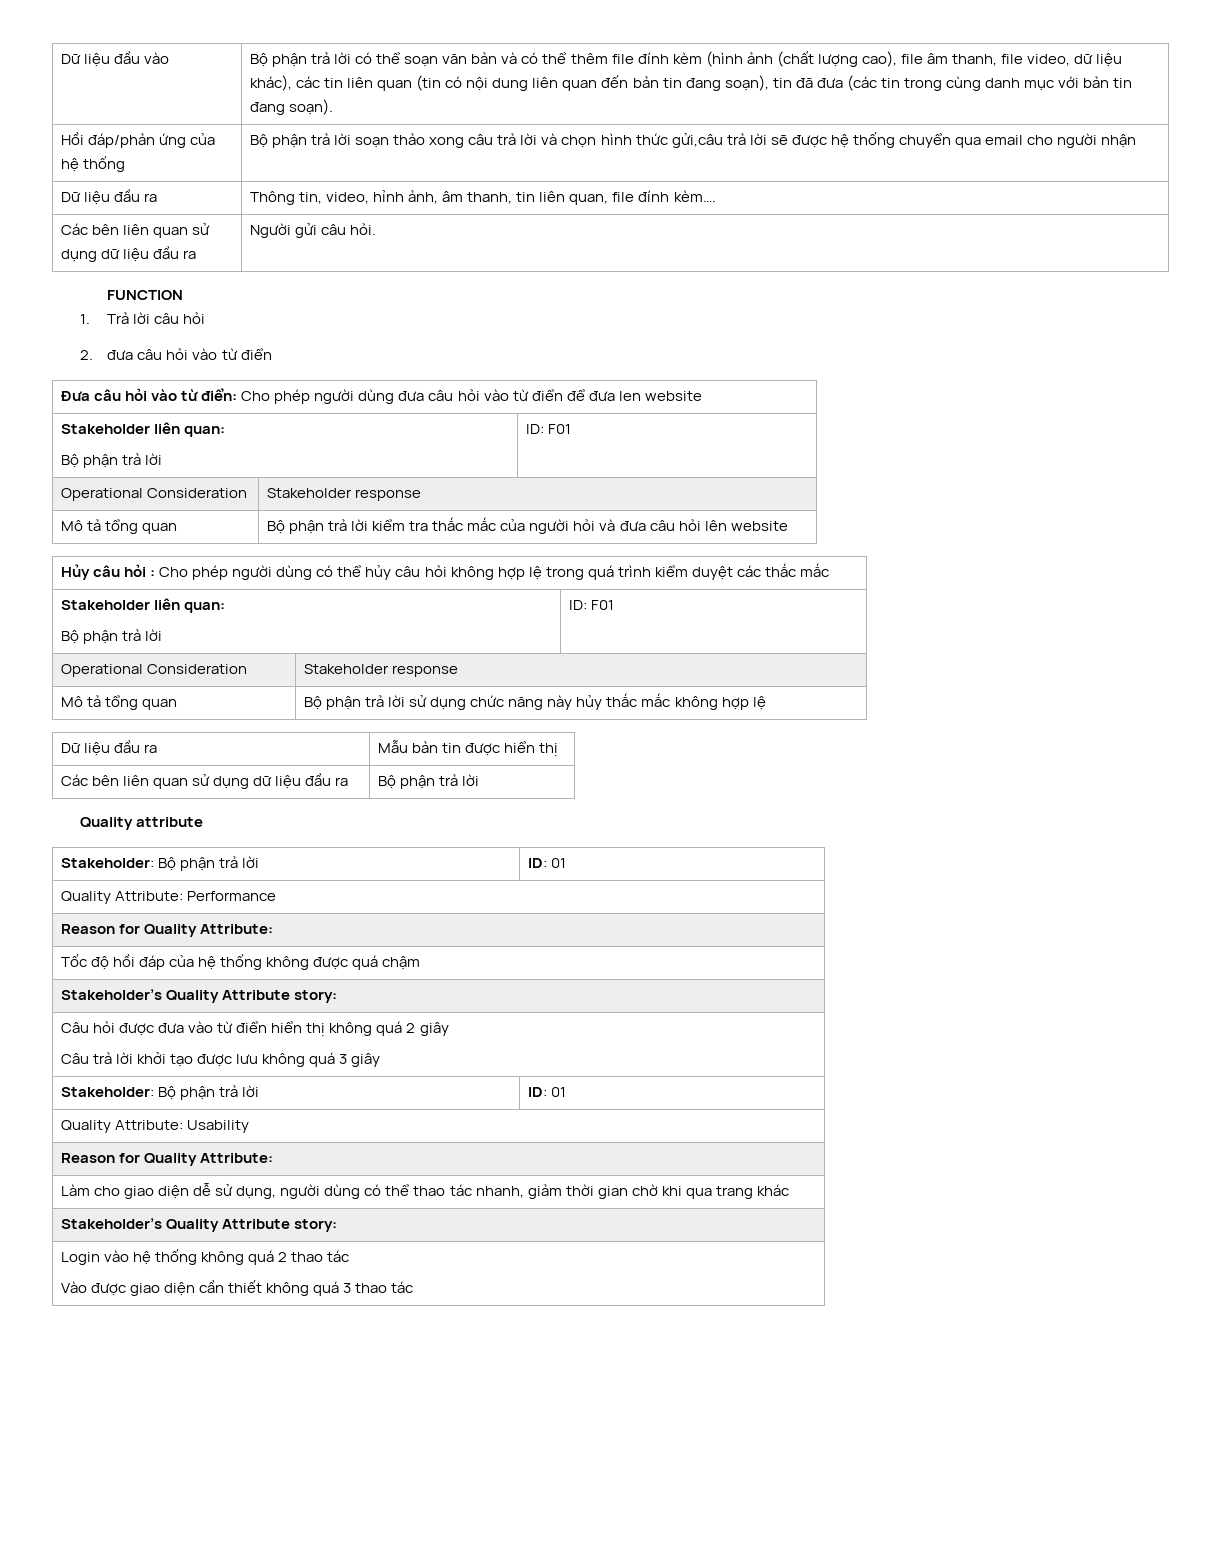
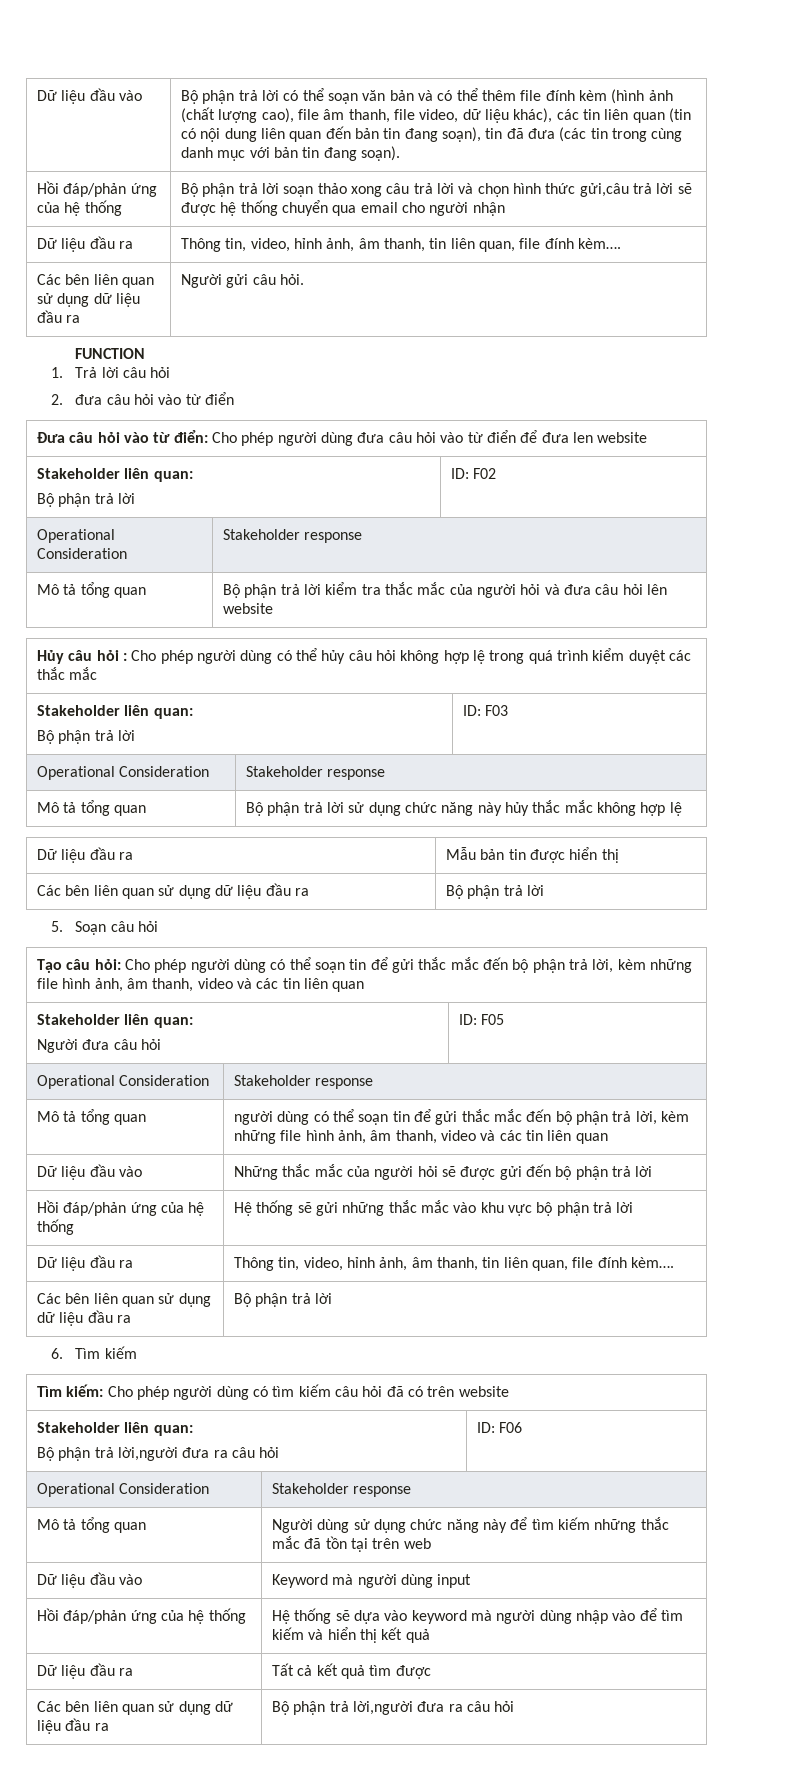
  Đưa câu hỏi vào từ điển: Cho phép người dùng đưa câu hỏi vào từ điển để đưa len website
  Stakeholder liên quan:
- Bộ phận trả lời | ID: F01
+ Bộ phận trả lời | ID: F02
  Hủy câu hỏi : Cho phép người dùng có thể hủy câu hỏi không hợp lệ trong quá trình kiểm duyệt các thắc mắc
  Stakeholder liên quan:
- Bộ phận trả lời | ID: F01
+ Bộ phận trả lời | ID: F03
- Quality attribute
- Stakeholder: Bộ phận trả lời | ID: 01
- Quality Attribute: Performance
- Reason for Quality Attribute:
- Tốc độ hồi đáp của hệ thống không được quá chậm
- Stakeholder’s Quality Attribute story:
- Câu hỏi được đưa vào từ điển hiển thị không quá 2 giây
- Câu trả lời khởi tạo được lưu không quá 3 giây
- Stakeholder: Bộ phận trả lời | ID: 01
- Quality Attribute: Usability
- Reason for Quality Attribute:
- Làm cho giao diện dễ sử dụng, người dùng có thể thao tác nhanh, giảm thời gian chờ khi qua trang khác
- Stakeholder’s Quality Attribute story:
- Login vào hệ thống không quá 2 thao tác
- Vào được giao diện cần thiết không quá 3 thao tác
+ 5. Soạn câu hỏi
+ Tạo câu hỏi: Cho phép người dùng có thể soạn tin để gửi thắc mắc đến bộ phận trả lời, kèm những file hình ảnh, âm thanh, video và các tin liên quan
+ Stakeholder liên quan:
+ Người đưa câu hỏi | ID: F05
+ Operational Consideration | Stakeholder response
+ Mô tả tổng quan | người dùng có thể soạn tin để gửi thắc mắc đến bộ phận trả lời, kèm những file hình ảnh, âm thanh, video và các tin liên quan
+ Dữ liệu đầu vào | Những thắc mắc của người hỏi sẽ được gửi đến bộ phận trả lời
+ Hồi đáp/phản ứng của hệ thống | Hệ thống sẽ gửi những thắc mắc vào khu vực bộ phận trả lời
+ Dữ liệu đầu ra | Thông tin, video, hỉnh ảnh, âm thanh, tin liên quan, file đính kèm….
+ Các bên liên quan sử dụng dữ liệu đầu ra | Bộ phận trả lời
+ 6. Tìm kiếm
+ Tìm kiếm: Cho phép người dùng có tìm kiếm câu hỏi đã có trên website
+ Stakeholder liên quan:
+ Bộ phận trả lời,người đưa ra câu hỏi | ID: F06
+ Operational Consideration | Stakeholder response
+ Mô tả tổng quan | Người dùng sử dụng chức năng này để tìm kiếm những thắc mắc đã tồn tại trên web
+ Dữ liệu đầu vào | Keyword mà người dùng input
+ Hồi đáp/phản ứng của hệ thống | Hệ thống sẽ dựa vào keyword mà người dùng nhập vào để tìm kiếm và hiển thị kết quả
+ Dữ liệu đầu ra | Tất cả kết quả tìm được
+ Các bên liên quan sử dụng dữ liệu đầu ra | Bộ phận trả lời,người đưa ra câu hỏi

